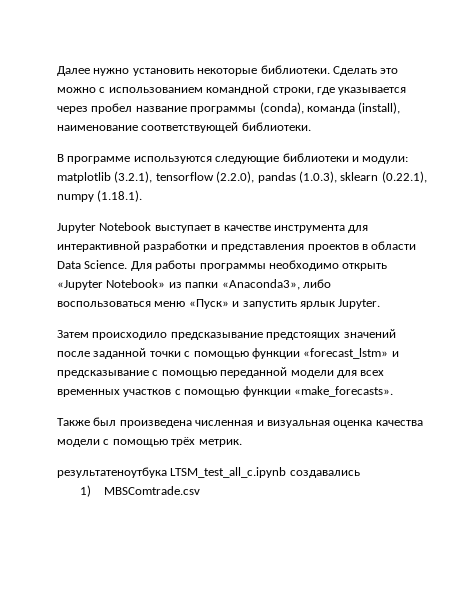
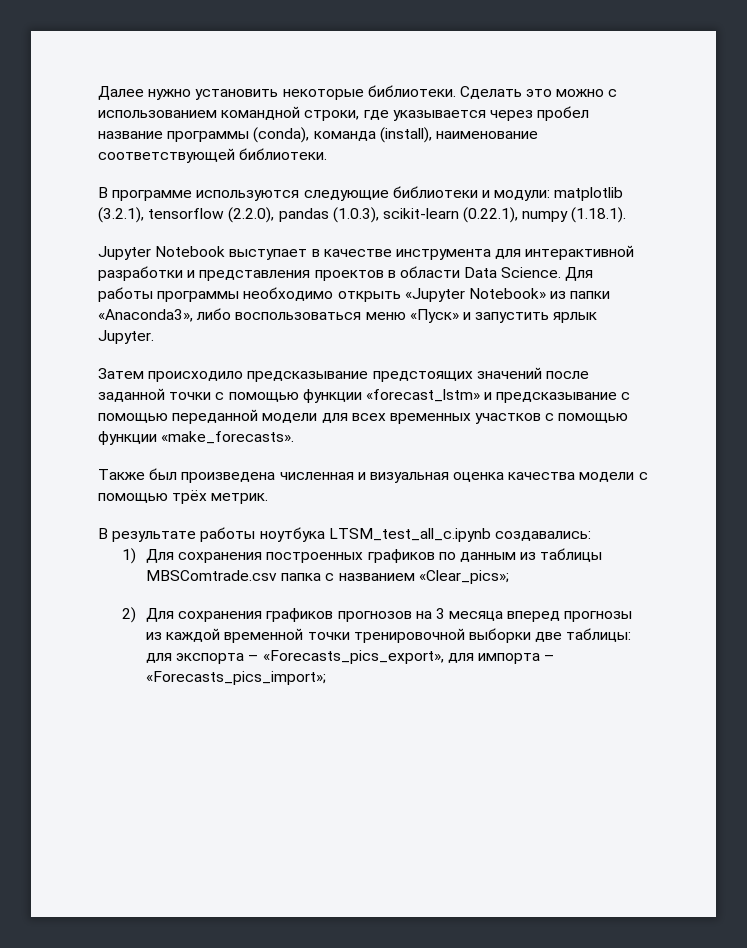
- В программе используются следующие библиотеки и модули: matplotlib (3.2.1), tensorflow (2.2.0), pandas (1.0.3), sklearn (0.22.1), numpy (1.18.1).
+ В программе используются следующие библиотеки и модули: matplotlib (3.2.1), tensorflow (2.2.0), pandas (1.0.3), scikit-learn (0.22.1), numpy (1.18.1).
- результатеноутбука LTSM_test_all_c.ipynb создавались
- 1) MBSComtrade.csv
+ В результате работы ноутбука LTSM_test_all_c.ipynb создавались:
+ 1) Для сохранения построенных графиков по данным из таблицы MBSComtrade.csv папка с названием «Clear_pics»;
+ 2) Для сохранения графиков прогнозов на 3 месяца вперед прогнозы из каждой временной точки тренировочной выборки две таблицы: для экспорта – «Forecasts_pics_export», для импорта – «Forecasts_pics_import»;

